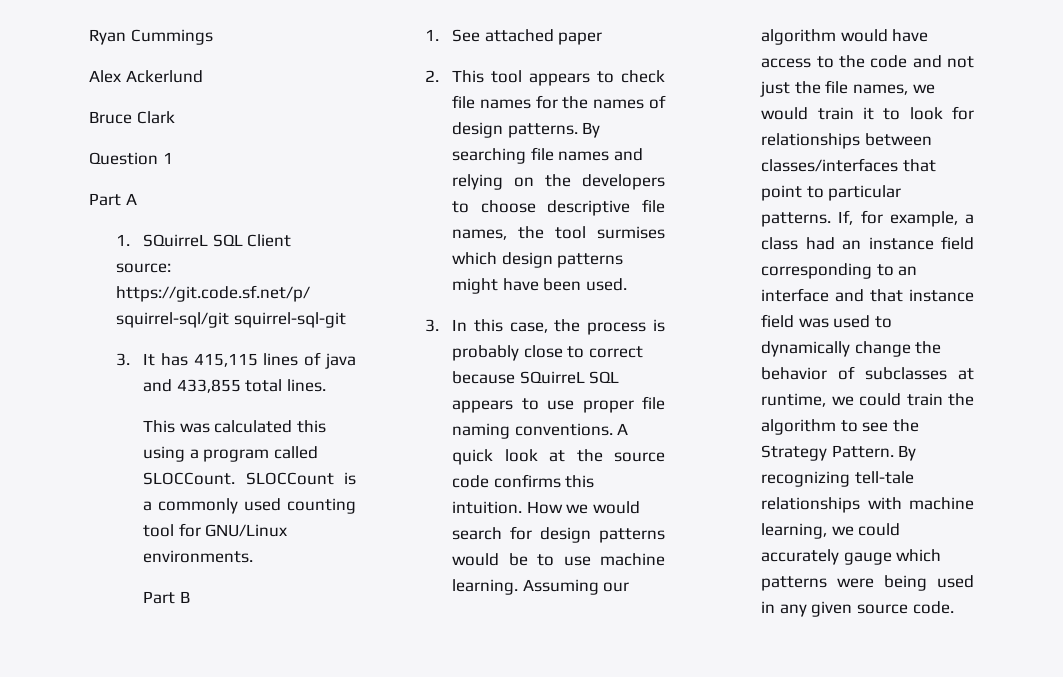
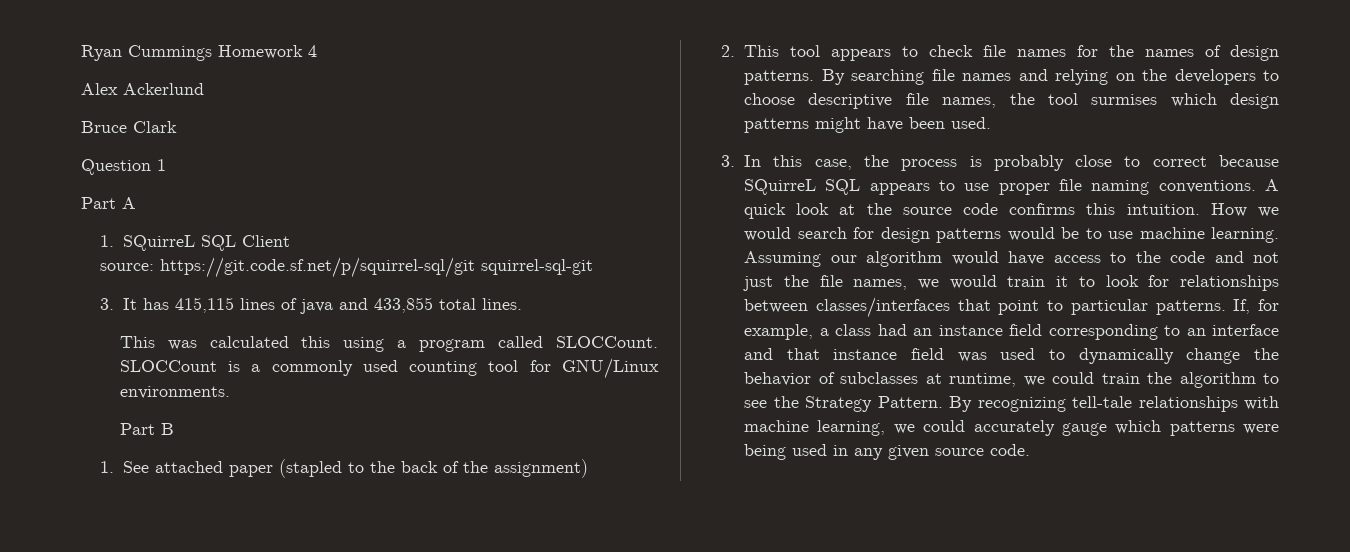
- Ryan Cummings
+ Ryan Cummings Homework 4
- 1. See attached paper
+ 1. See attached paper (stapled to the back of the assignment)

